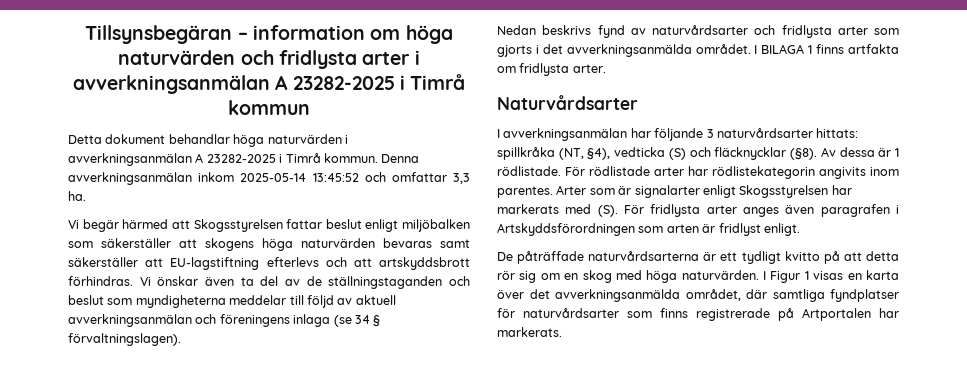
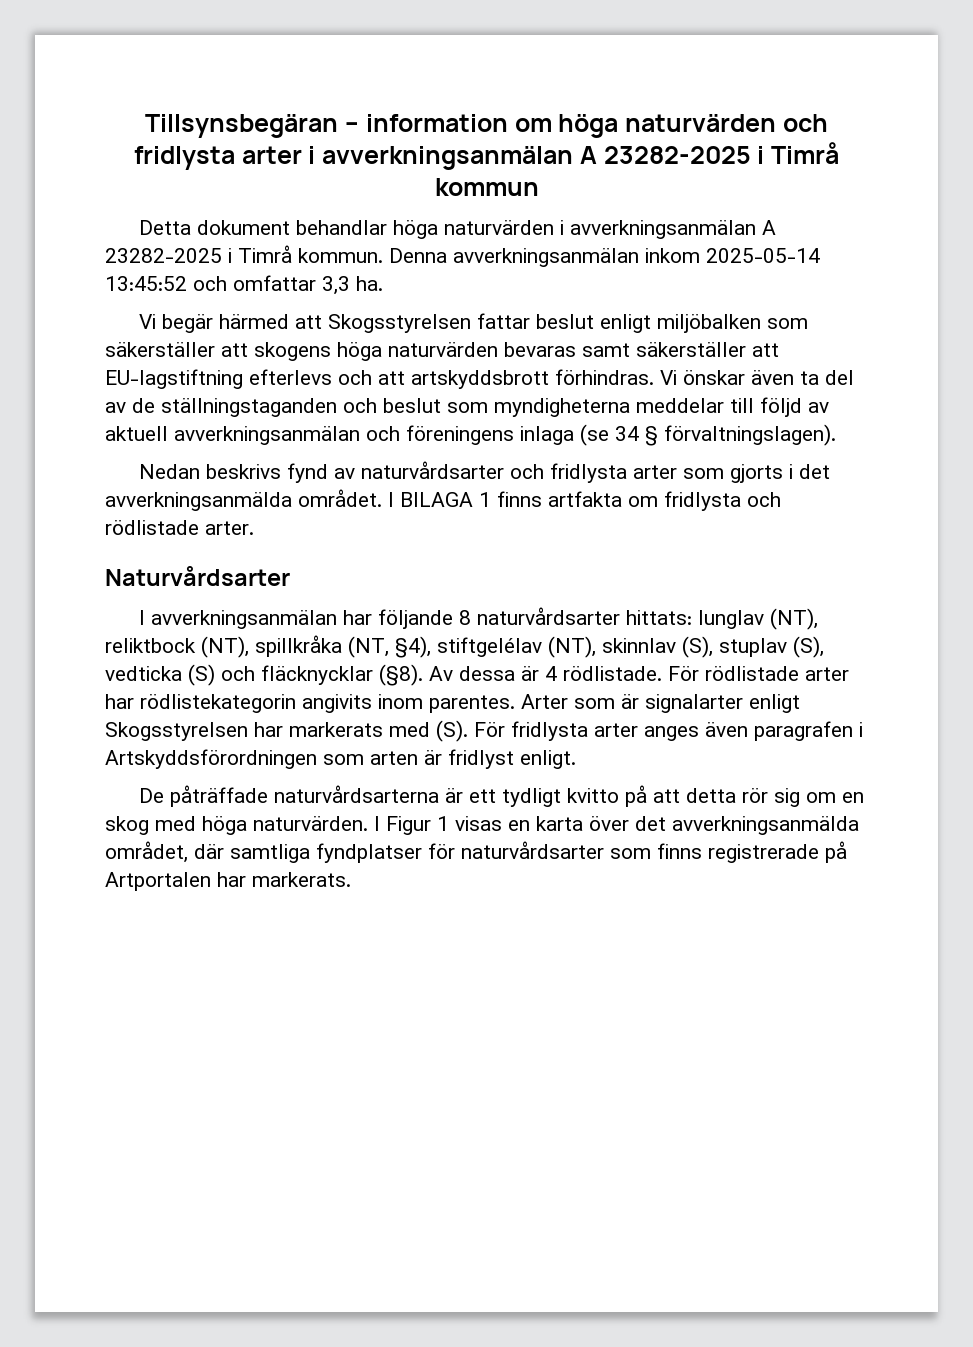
- I BILAGA 1 finns artfakta om fridlysta arter.
+ I BILAGA 1 finns artfakta om fridlysta och rödlistade arter.
- I avverkningsanmälan har följande 3 naturvårdsarter hittats: spillkråka (NT, §4), vedticka (S) och fläcknycklar (§8).
+ I avverkningsanmälan har följande 8 naturvårdsarter hittats: lunglav (NT), reliktbock (NT), spillkråka (NT, §4), stiftgelélav (NT), skinnlav (S), stuplav (S), vedticka (S) och fläcknycklar (§8).
- Av dessa är 1 rödlistade.
+ Av dessa är 4 rödlistade.

